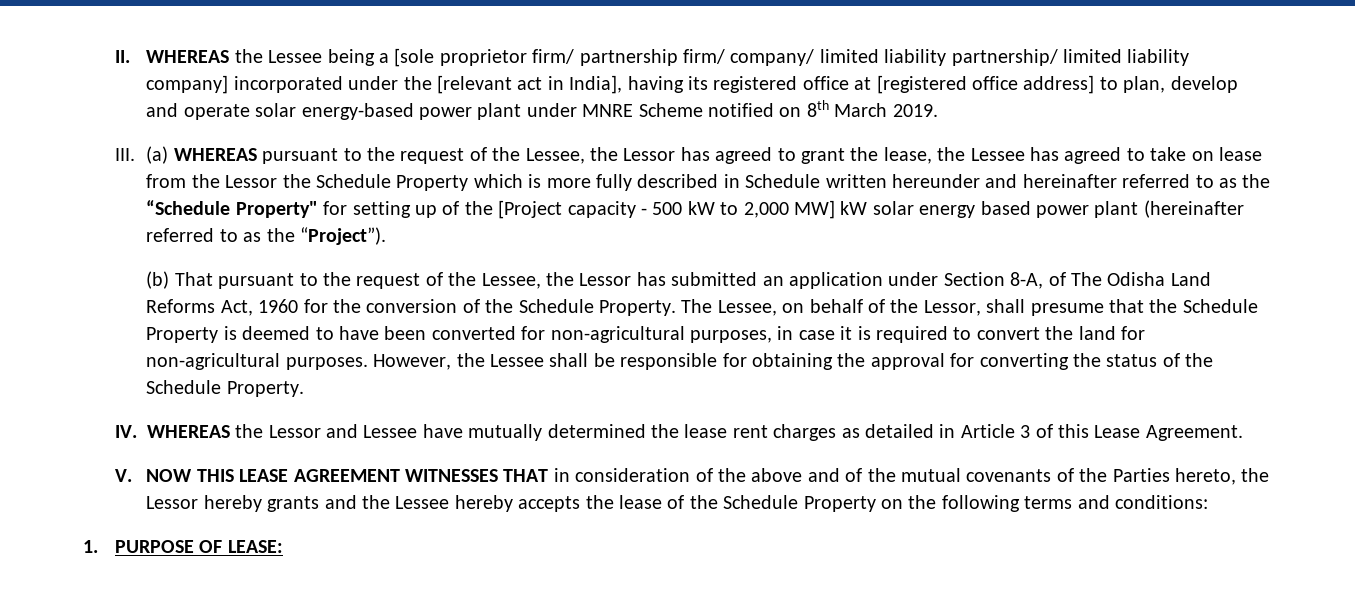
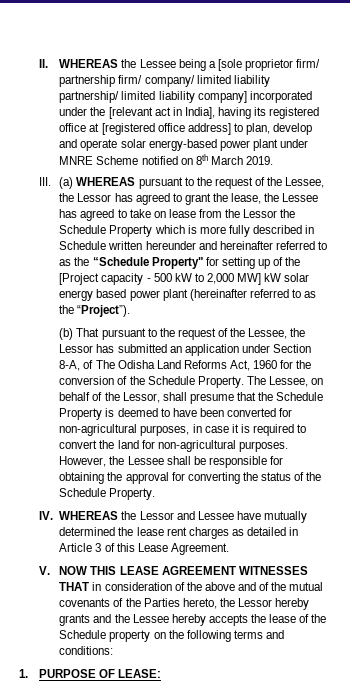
- V. NOW THIS LEASE AGREEMENT WITNESSES THAT in consideration of the above and of the mutual covenants of the Parties hereto, the Lessor hereby grants and the Lessee hereby accepts the lease of the Schedule Property on the following terms and conditions:
+ V. NOW THIS LEASE AGREEMENT WITNESSES THAT in consideration of the above and of the mutual covenants of the Parties hereto, the Lessor hereby grants and the Lessee hereby accepts the lease of the Schedule property on the following terms and conditions:

